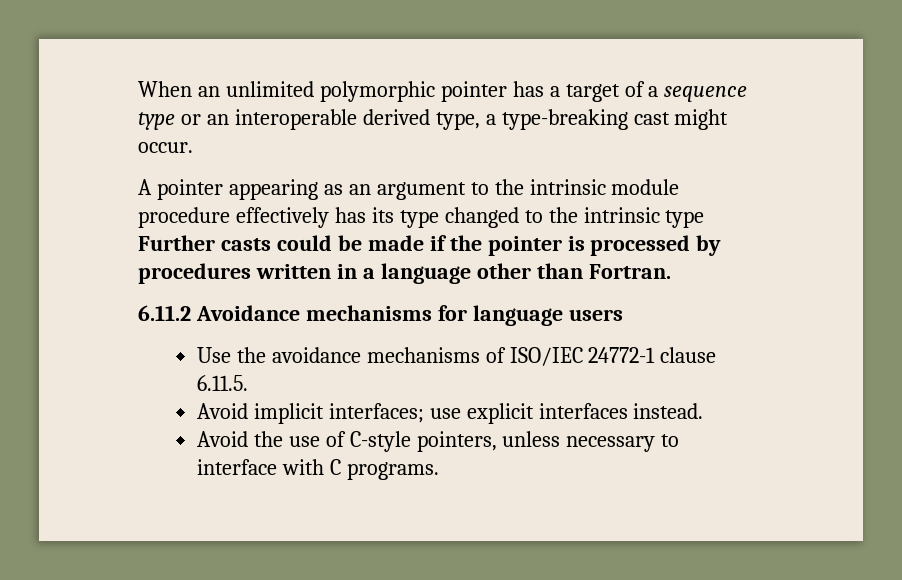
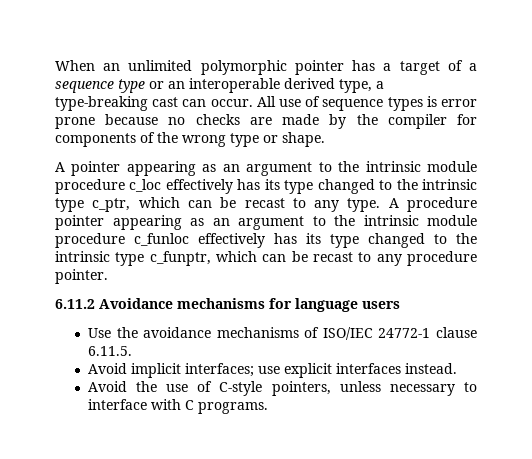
- When an unlimited polymorphic pointer has a target of a sequence type or an interoperable derived type, a type-breaking cast might occur.
+ When an unlimited polymorphic pointer has a target of a sequence type or an interoperable derived type, a type-breaking cast can occur. All use of sequence types is error prone because no checks are made by the compiler for components of the wrong type or shape.
- A pointer appearing as an argument to the intrinsic module procedure effectively has its type changed to the intrinsic type Further casts could be made if the pointer is processed by procedures written in a language other than Fortran.
+ A pointer appearing as an argument to the intrinsic module procedure c_loc effectively has its type changed to the intrinsic type c_ptr, which can be recast to any type. A procedure pointer appearing as an argument to the intrinsic module procedure c_funloc effectively has its type changed to the intrinsic type c_funptr, which can be recast to any procedure pointer.

